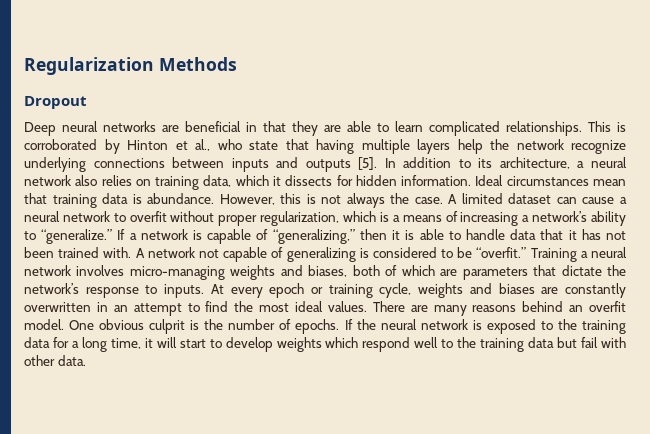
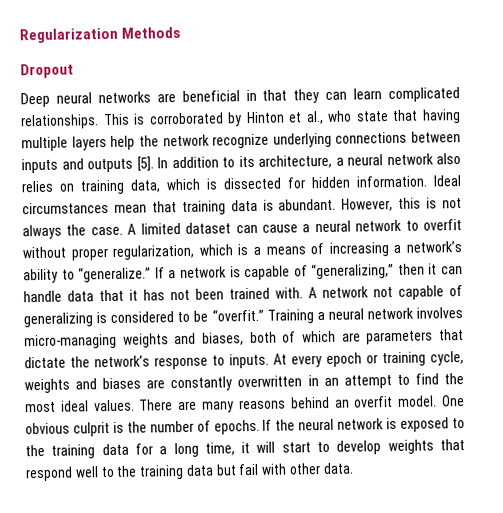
- Deep neural networks are beneficial in that they are able to learn complicated relationships.
+ Deep neural networks are beneficial in that they can learn complicated relationships.
- In addition to its architecture, a neural network also relies on training data, which it dissects for hidden information.
+ In addition to its architecture, a neural network also relies on training data, which is dissected for hidden information.
- Ideal circumstances mean that training data is abundance.
+ Ideal circumstances mean that training data is abundant.
- If a network is capable of “generalizing,” then it is able to handle data that it has not been trained with.
+ If a network is capable of “generalizing,” then it can handle data that it has not been trained with.
- If the neural network is exposed to the training data for a long time, it will start to develop weights which respond well to the training data but fail with other data.
+ If the neural network is exposed to the training data for a long time, it will start to develop weights that respond well to the training data but fail with other data.

